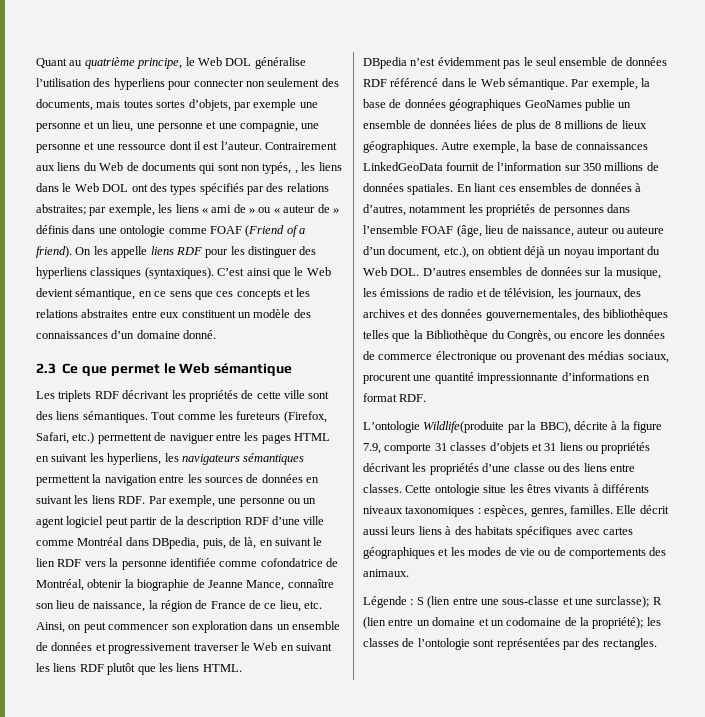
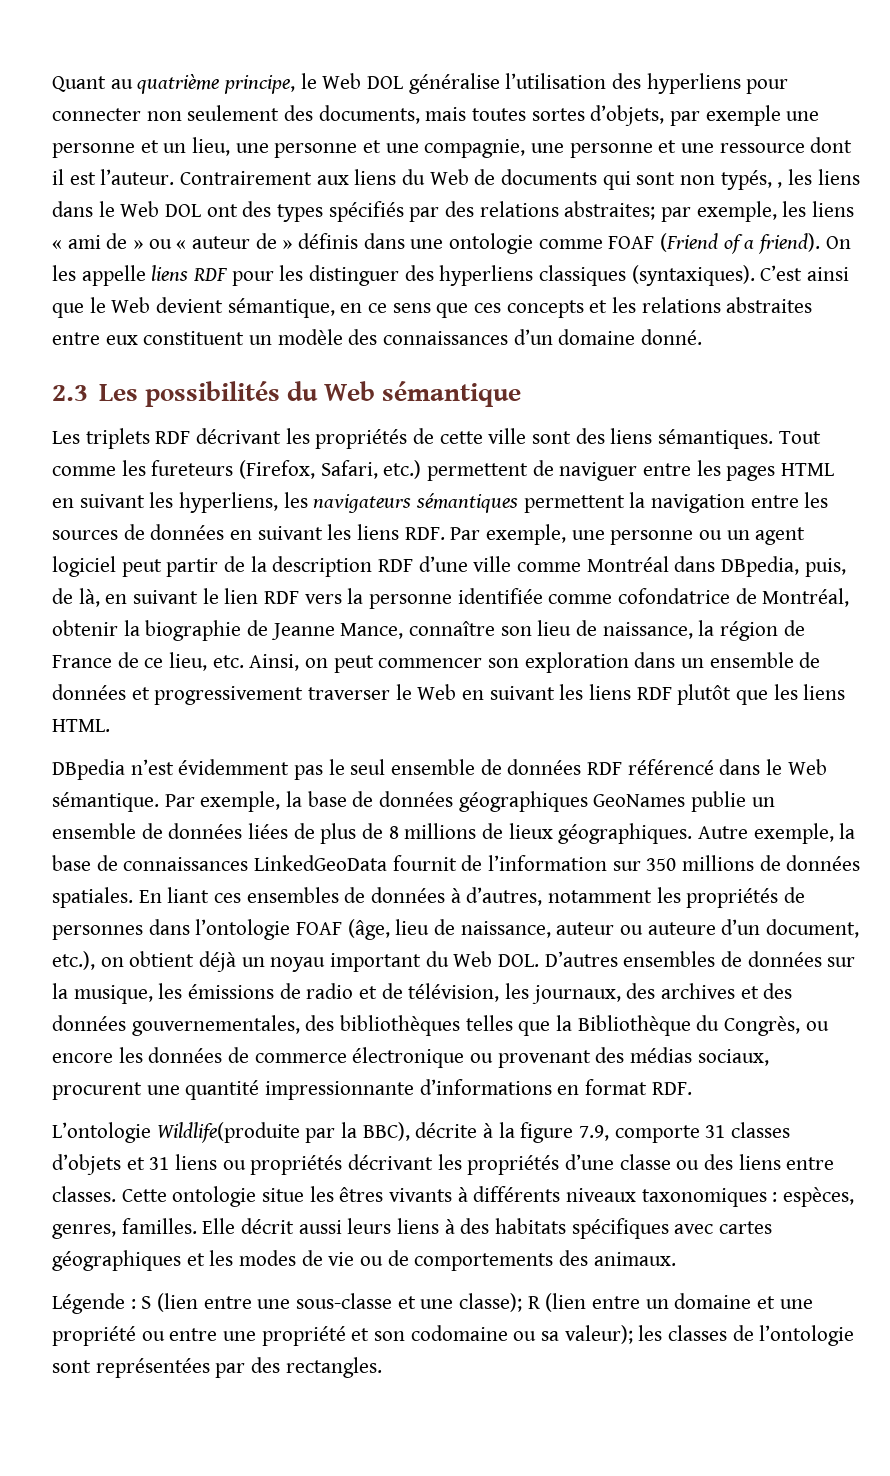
- 2.3 Ce que permet le Web sémantique
+ 2.3 Les possibilités du Web sémantique
- En liant ces ensembles de données à d’autres, notamment les propriétés de personnes dans l’ensemble FOAF (âge, lieu de naissance, auteur ou auteure d’un document, etc.), on obtient déjà un noyau important du Web DOL. D’autres ensembles de données sur la musique, les émissions de radio et de télévision, les journaux, des archives et des données gouvernementales, des bibliothèques telles que la Bibliothèque du Congrès, ou encore les données de commerce électronique ou provenant des médias sociaux, procurent une quantité impressionnante d’informations en format RDF.
+ En liant ces ensembles de données à d’autres, notamment les propriétés de personnes dans l’ontologie FOAF (âge, lieu de naissance, auteur ou auteure d’un document, etc.), on obtient déjà un noyau important du Web DOL. D’autres ensembles de données sur la musique, les émissions de radio et de télévision, les journaux, des archives et des données gouvernementales, des bibliothèques telles que la Bibliothèque du Congrès, ou encore les données de commerce électronique ou provenant des médias sociaux, procurent une quantité impressionnante d’informations en format RDF.
- Légende : S (lien entre une sous-classe et une surclasse); R (lien entre un domaine et un codomaine de la propriété); les classes de l’ontologie sont représentées par des rectangles.
+ Légende : S (lien entre une sous-classe et une classe); R (lien entre un domaine et une propriété ou entre une propriété et son codomaine ou sa valeur); les classes de l’ontologie sont représentées par des rectangles.

